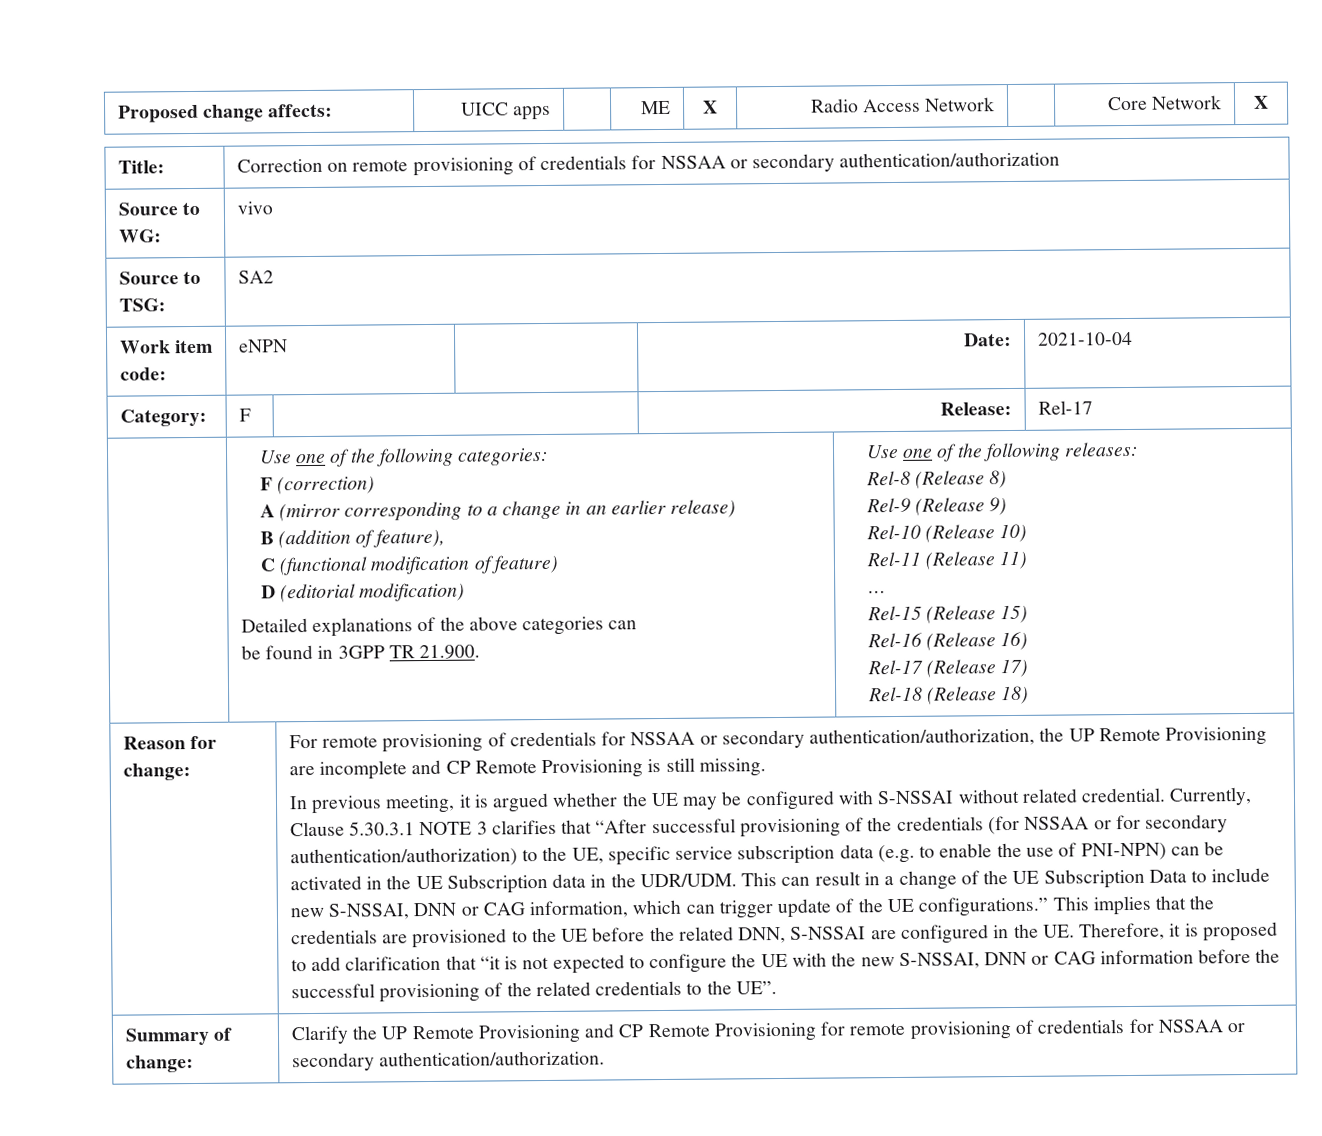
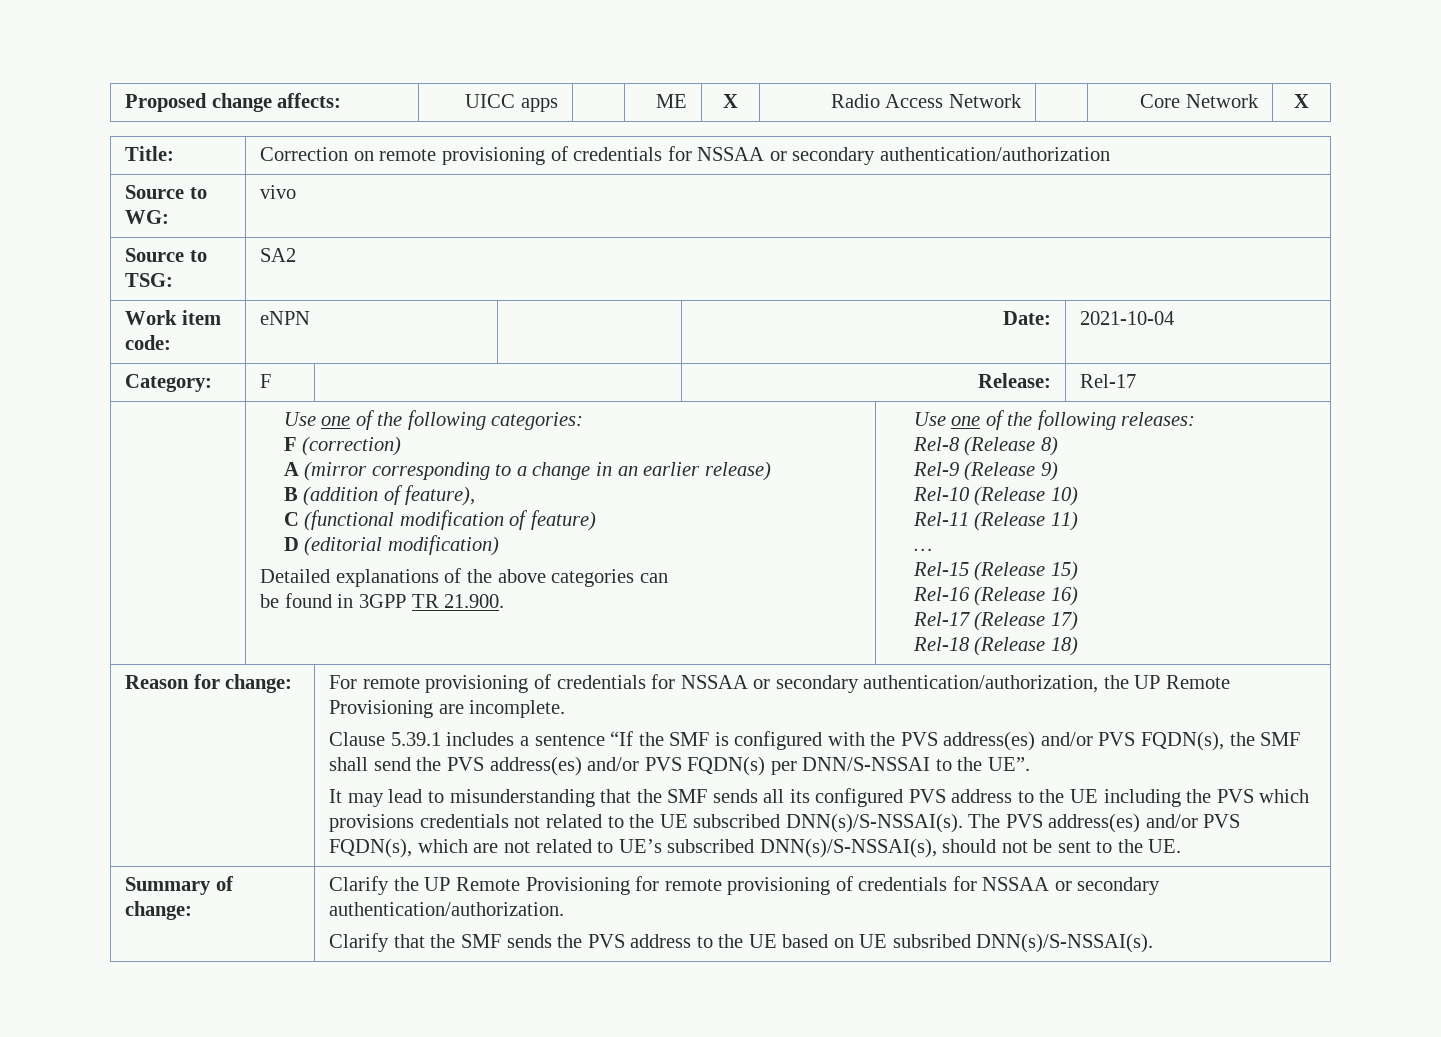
- For remote provisioning of credentials for NSSAA or secondary authentication/authorization, the UP Remote Provisioning are incomplete and CP Remote Provisioning is still missing.
- In previous meeting, it is argued whether the UE may be configured with S-NSSAI without related credential. Currently, Clause 5.30.3.1 NOTE 3 clarifies that “After successful provisioning of the credentials (for NSSAA or for secondary authentication/authorization) to the UE, specific service subscription data (e.g. to enable the use of PNI-NPN) can be activated in the UE Subscription data in the UDR/UDM. This can result in a change of the UE Subscription Data to include new S-NSSAI, DNN or CAG information, which can trigger update of the UE configurations.” This implies that the credentials are provisioned to the UE before the related DNN, S-NSSAI are configured in the UE. Therefore, it is proposed to add clarification that “it is not expected to configure the UE with the new S-NSSAI, DNN or CAG information before the successful provisioning of the related credentials to the UE”.
+ For remote provisioning of credentials for NSSAA or secondary authentication/authorization, the UP Remote Provisioning are incomplete.
+ Clause 5.39.1 includes a sentence “If the SMF is configured with the PVS address(es) and/or PVS FQDN(s), the SMF shall send the PVS address(es) and/or PVS FQDN(s) per DNN/S-NSSAI to the UE”.
+ It may lead to misunderstanding that the SMF sends all its configured PVS address to the UE including the PVS which provisions credentials not related to the UE subscribed DNN(s)/S-NSSAI(s). The PVS address(es) and/or PVS FQDN(s), which are not related to UE’s subscribed DNN(s)/S-NSSAI(s), should not be sent to the UE.
- Summary of change: | Clarify the UP Remote Provisioning and CP Remote Provisioning for remote provisioning of credentials for NSSAA or secondary authentication/authorization.
+ Summary of change: | Clarify the UP Remote Provisioning for remote provisioning of credentials for NSSAA or secondary authentication/authorization.
+ Clarify that the SMF sends the PVS address to the UE based on UE subsribed DNN(s)/S-NSSAI(s).

